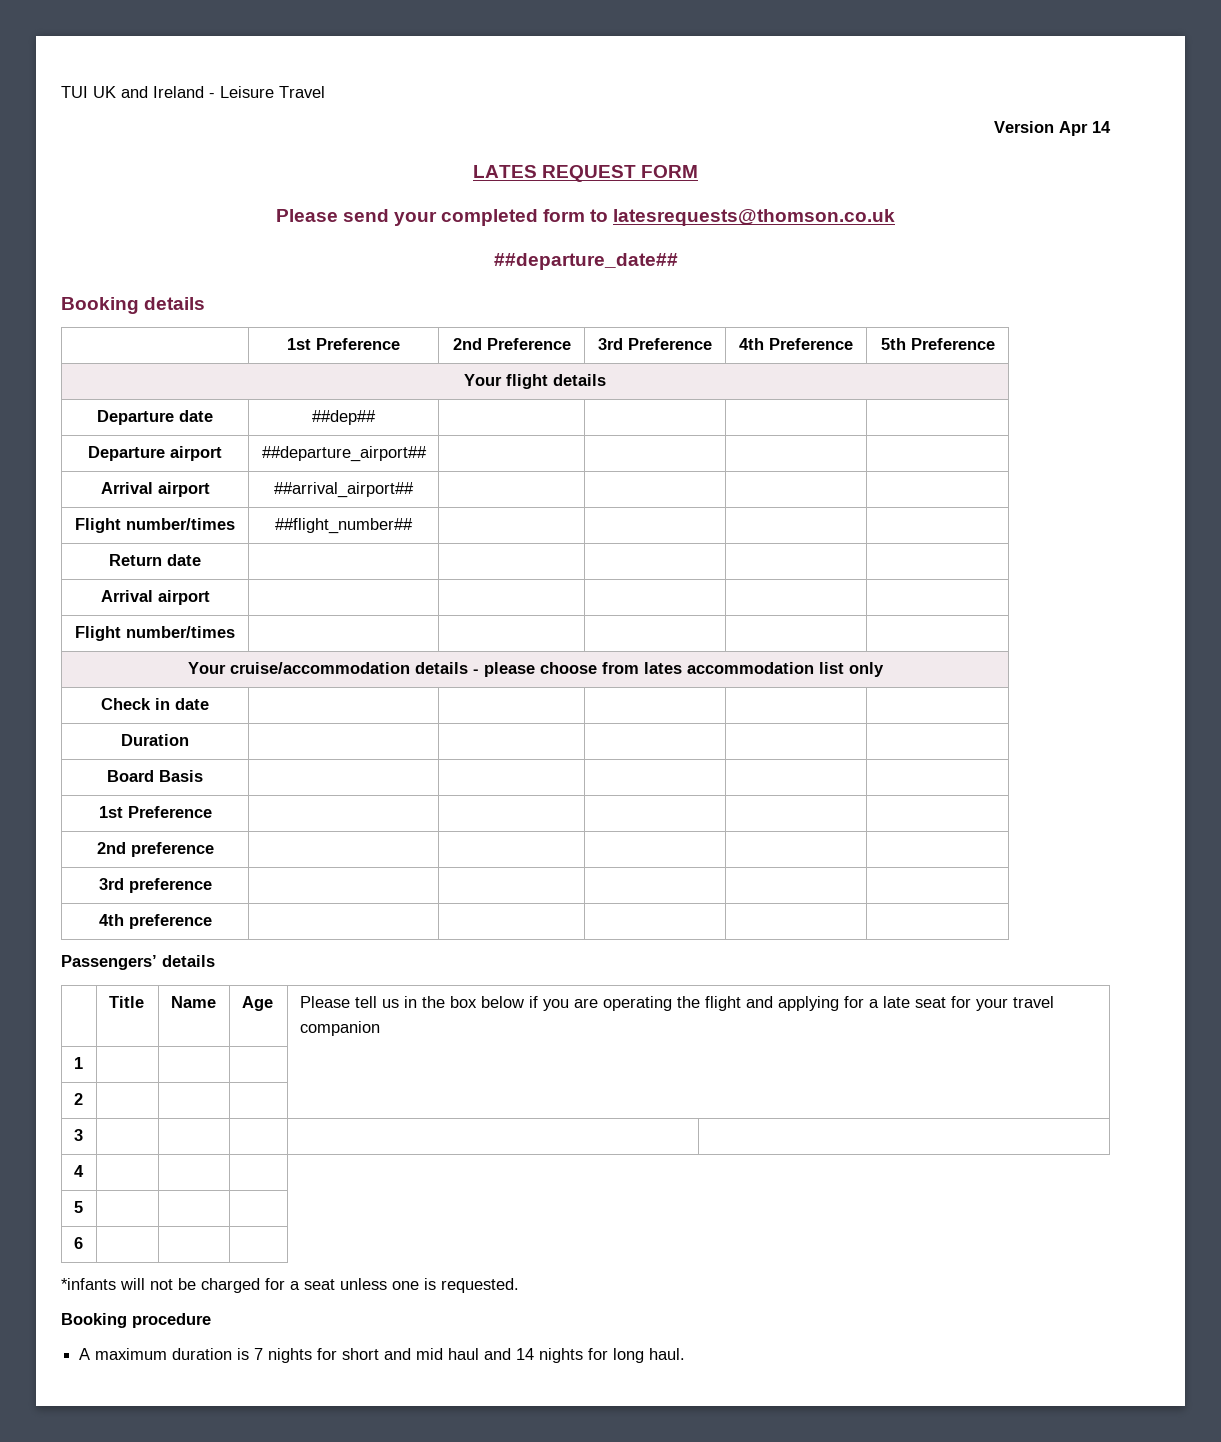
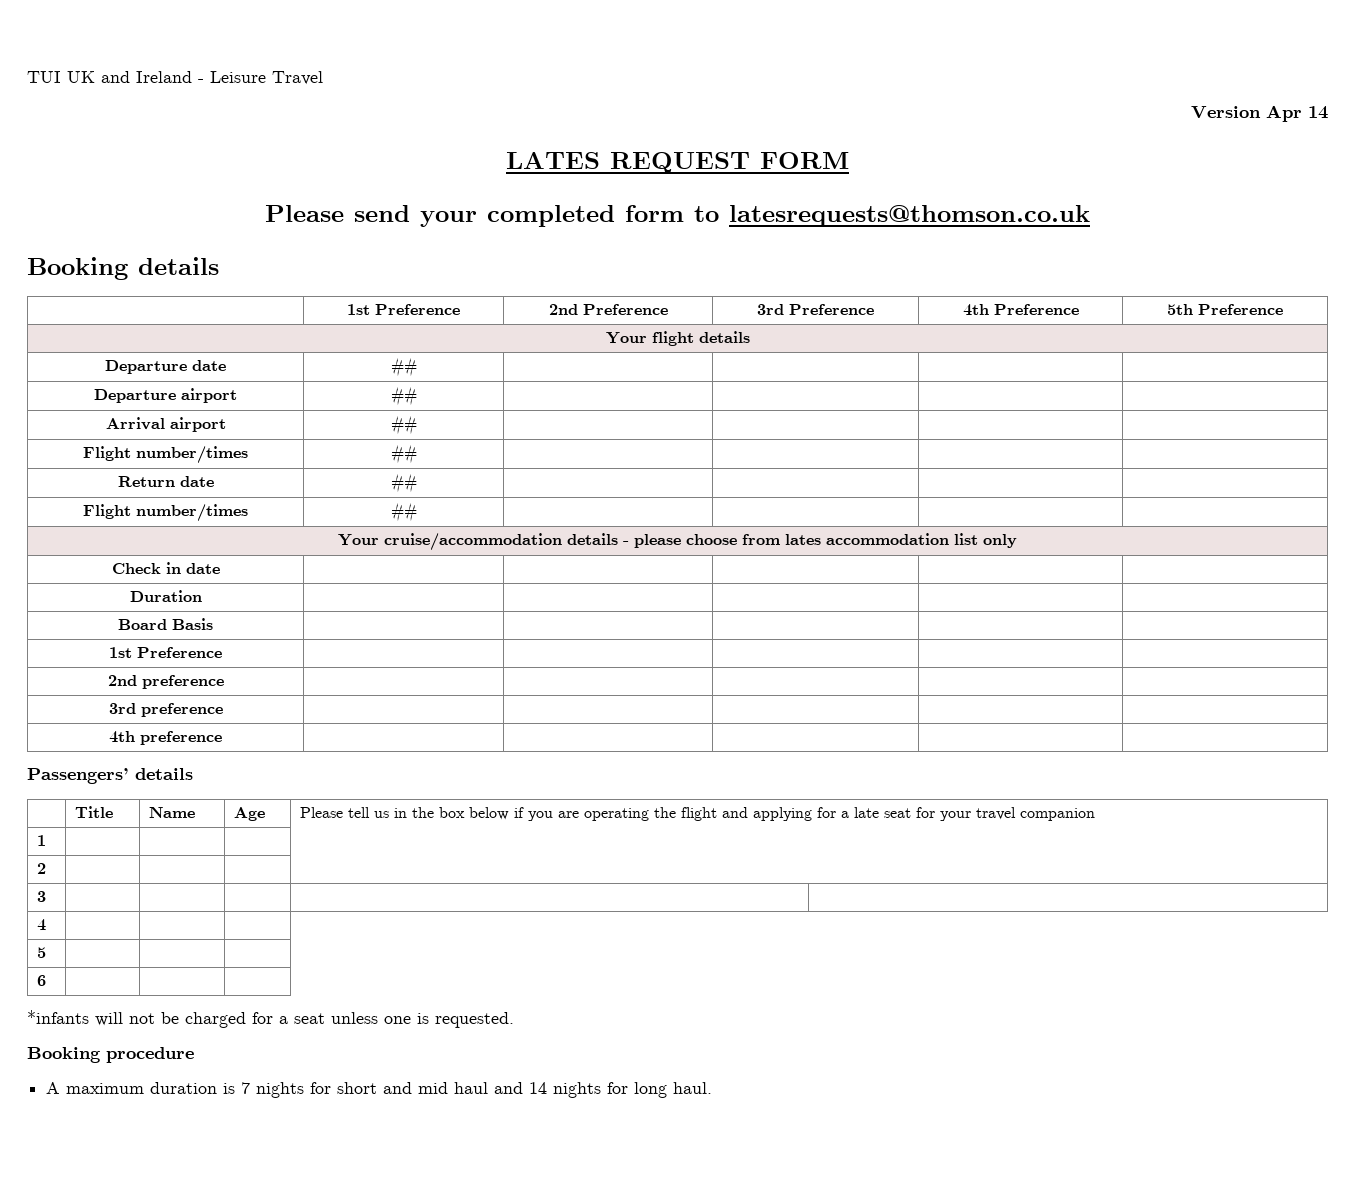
- ##departure_date##
- Departure date | ##dep## | | | |
+ Departure date | ## | | | |
- Departure airport | ##departure_airport## | | | |
- Arrival airport | ##arrival_airport## | | | |
- Flight number/times | ##flight_number## | | | |
+ Departure airport | ## | | | |
+ Arrival airport | ## | | | |
+ Flight number/times | ## | | | |
- Return date | | | | |
- Arrival airport | | | | |
- Flight number/times | | | | |
+ Return date | ## | | | |
+ Flight number/times | ## | | | |

